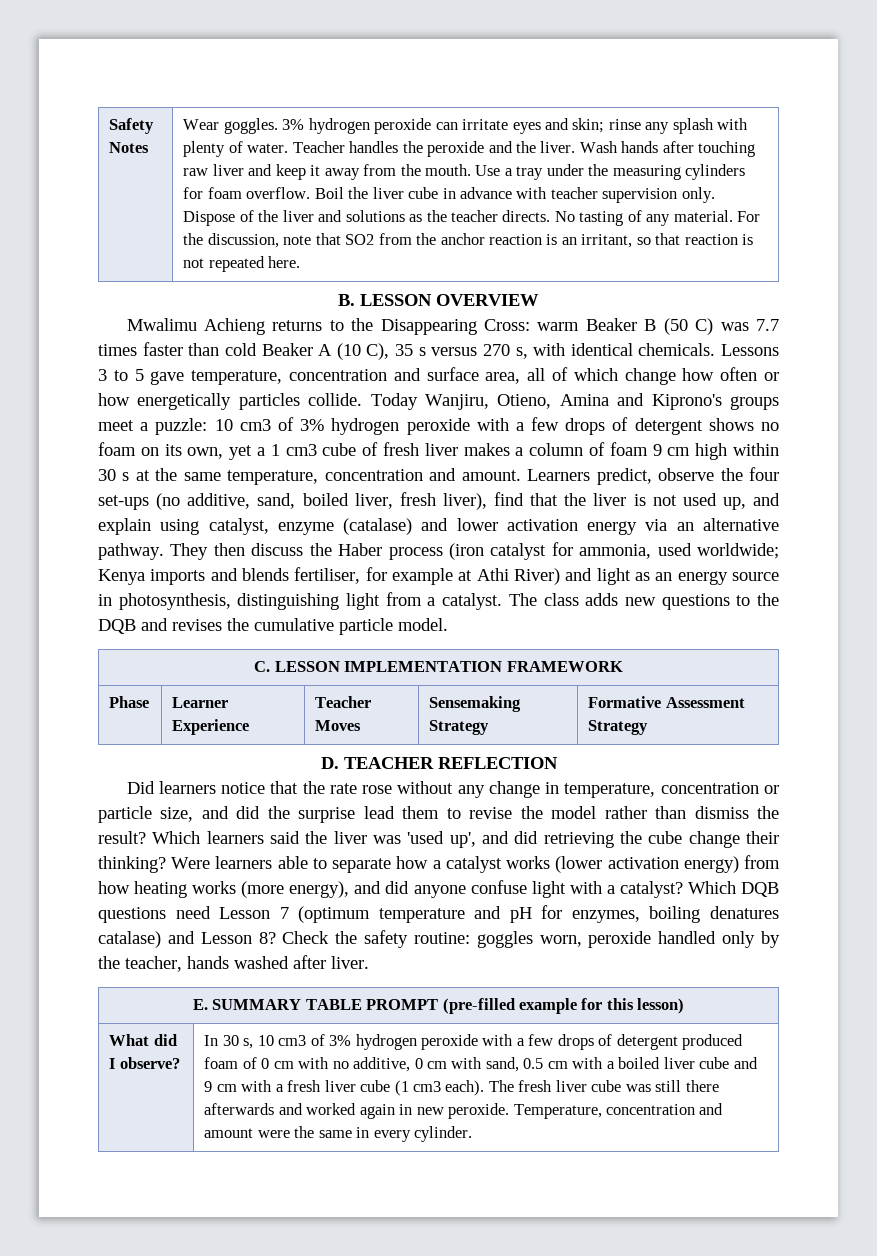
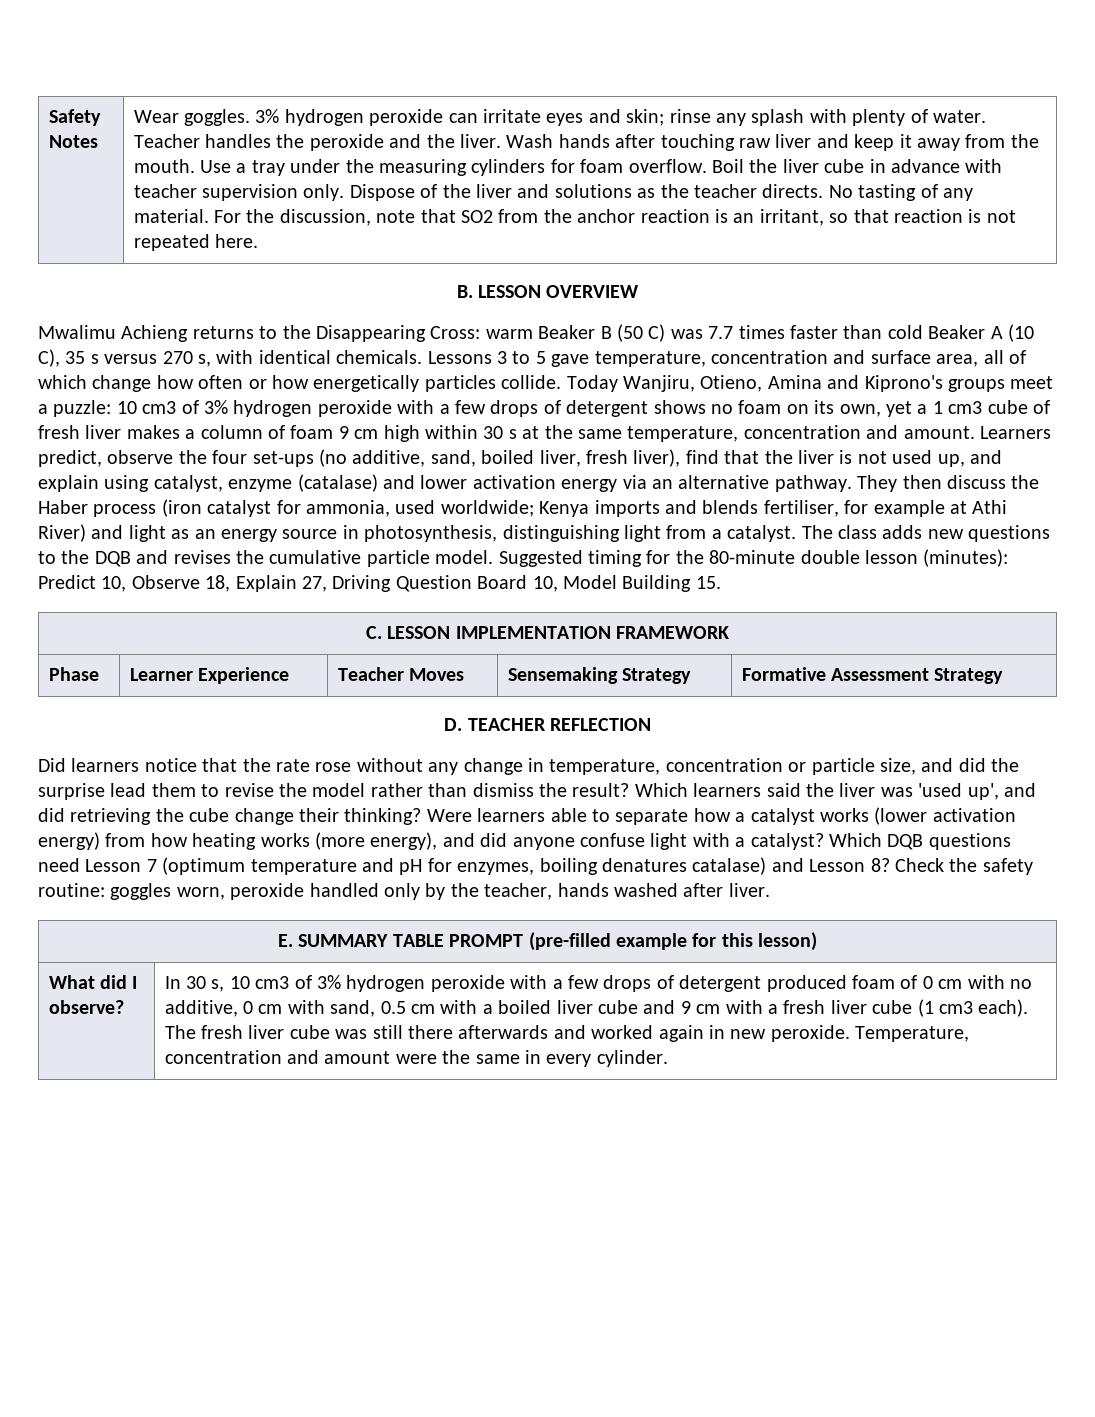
+ Suggested timing for the 80-minute double lesson (minutes): Predict 10, Observe 18, Explain 27, Driving Question Board 10, Model Building 15.

